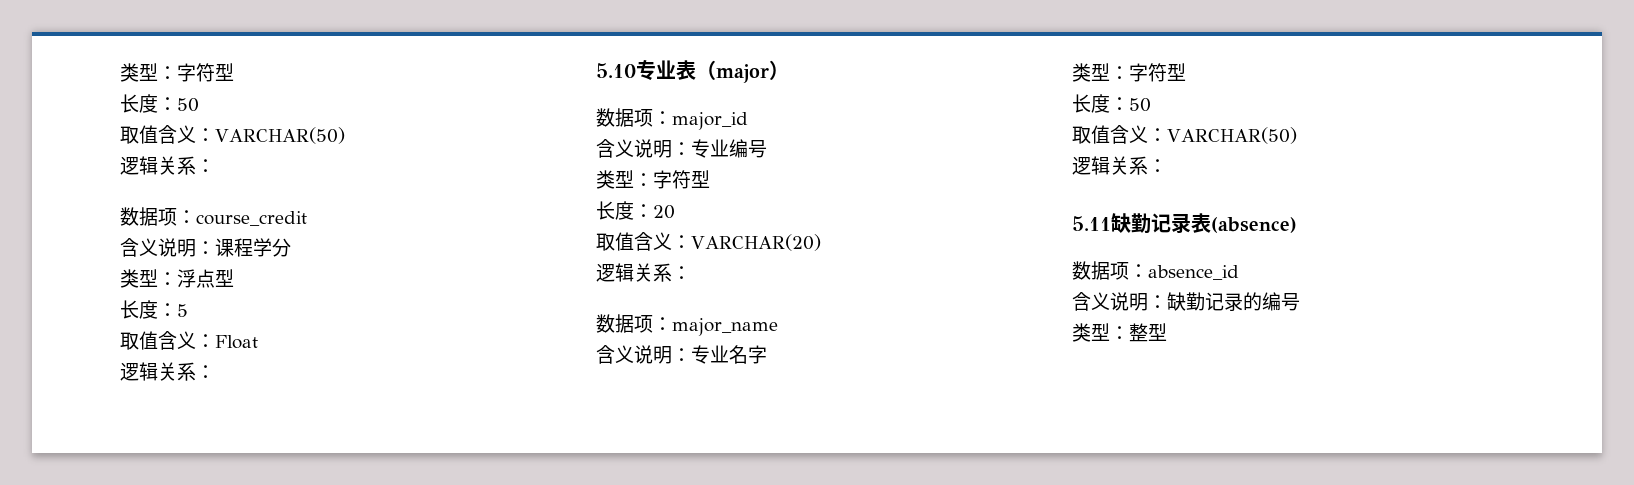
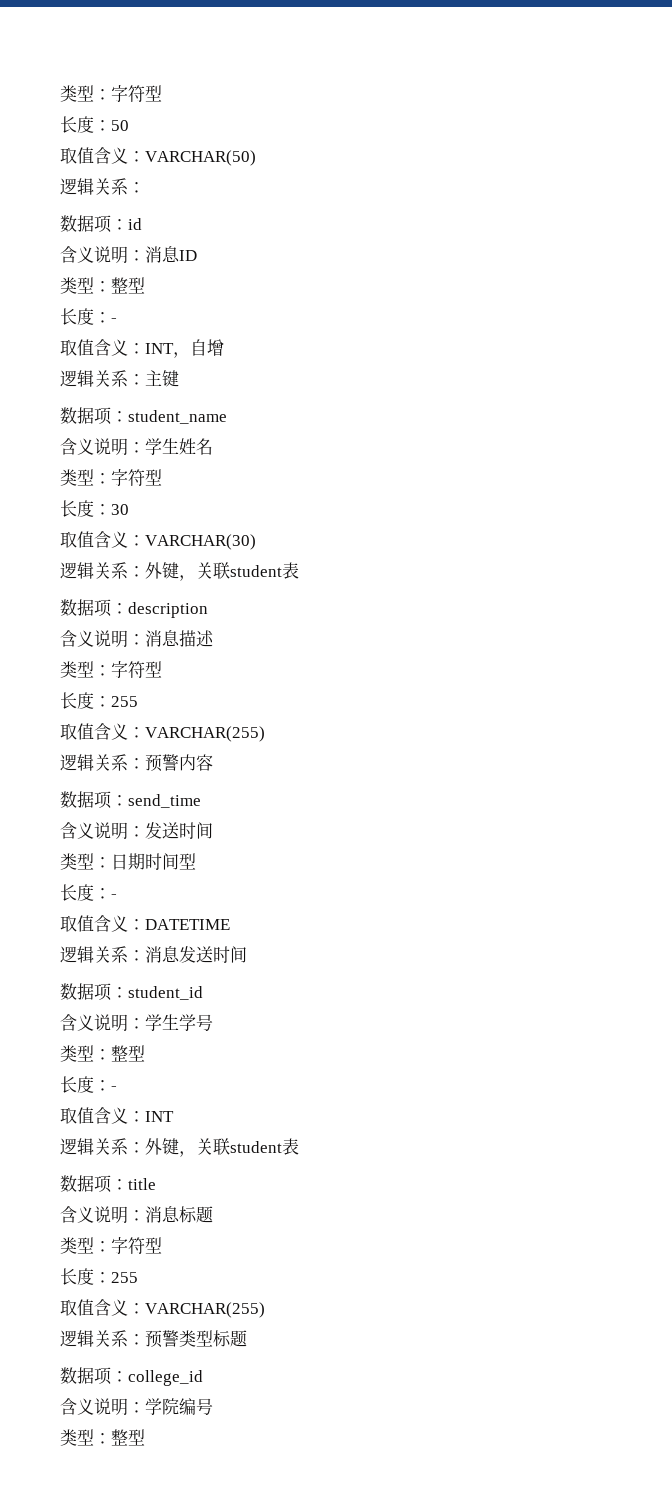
- 数据项：course_credit
- 含义说明：课程学分
- 类型：浮点型
- 长度：5
- 取值含义：Float
- 逻辑关系：
- 5.10专业表（major）
- 数据项：major_id
- 含义说明：专业编号
+ 数据项：id
+ 含义说明：消息ID
+ 类型：整型
+ 长度：-
+ 取值含义：INT，自增
+ 逻辑关系：主键
+ 数据项：student_name
+ 含义说明：学生姓名
  类型：字符型
- 长度：20
- 取值含义：VARCHAR(20)
- 逻辑关系：
- 数据项：major_name
- 含义说明：专业名字
+ 长度：30
+ 取值含义：VARCHAR(30)
+ 逻辑关系：外键，关联student表
+ 数据项：description
+ 含义说明：消息描述
  类型：字符型
- 长度：50
- 取值含义：VARCHAR(50)
- 逻辑关系：
- 5.11缺勤记录表(absence)
- 数据项：absence_id
- 含义说明：缺勤记录的编号
+ 长度：255
+ 取值含义：VARCHAR(255)
+ 逻辑关系：预警内容
+ 数据项：send_time
+ 含义说明：发送时间
+ 类型：日期时间型
+ 长度：-
+ 取值含义：DATETIME
+ 逻辑关系：消息发送时间
+ 数据项：student_id
+ 含义说明：学生学号
+ 类型：整型
+ 长度：-
+ 取值含义：INT
+ 逻辑关系：外键，关联student表
+ 数据项：title
+ 含义说明：消息标题
+ 类型：字符型
+ 长度：255
+ 取值含义：VARCHAR(255)
+ 逻辑关系：预警类型标题
+ 数据项：college_id
+ 含义说明：学院编号

